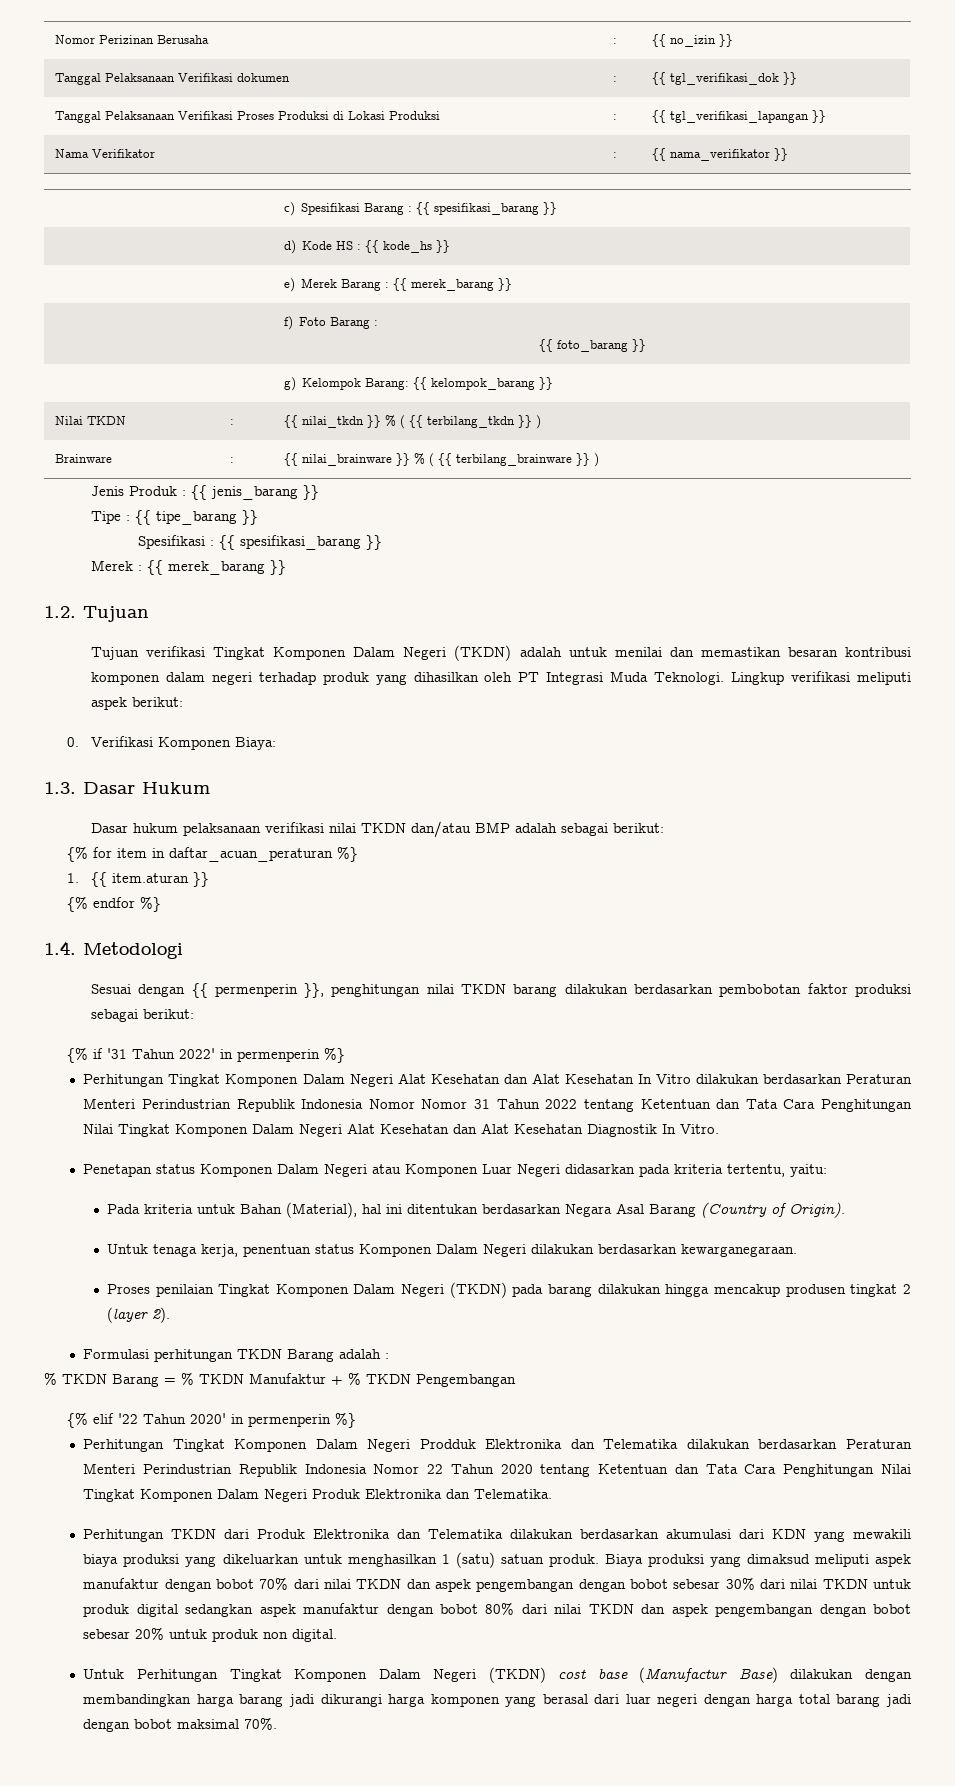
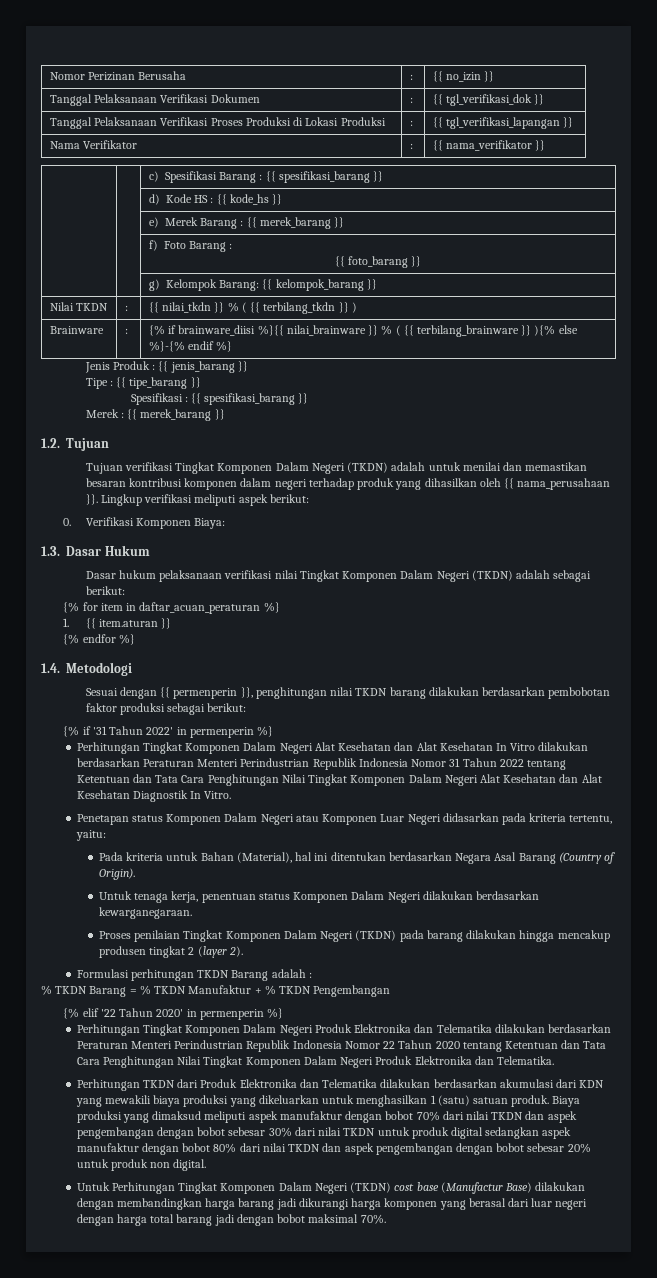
- Tanggal Pelaksanaan Verifikasi dokumen | : | {{ tgl_verifikasi_dok }}
+ Tanggal Pelaksanaan Verifikasi Dokumen | : | {{ tgl_verifikasi_dok }}
- Brainware | : | {{ nilai_brainware }} % ( {{ terbilang_brainware }} )
+ Brainware | : | {% if brainware_diisi %}{{ nilai_brainware }} % ( {{ terbilang_brainware }} ){% else %}-{% endif %}
- Tujuan verifikasi Tingkat Komponen Dalam Negeri (TKDN) adalah untuk menilai dan memastikan besaran kontribusi komponen dalam negeri terhadap produk yang dihasilkan oleh PT Integrasi Muda Teknologi.
+ Tujuan verifikasi Tingkat Komponen Dalam Negeri (TKDN) adalah untuk menilai dan memastikan besaran kontribusi komponen dalam negeri terhadap produk yang dihasilkan oleh {{ nama_perusahaan }}.
- Dasar hukum pelaksanaan verifikasi nilai TKDN dan/atau BMP adalah sebagai berikut:
+ Dasar hukum pelaksanaan verifikasi nilai Tingkat Komponen Dalam Negeri (TKDN) adalah sebagai berikut:
- Perhitungan Tingkat Komponen Dalam Negeri Alat Kesehatan dan Alat Kesehatan In Vitro dilakukan berdasarkan Peraturan Menteri Perindustrian Republik Indonesia Nomor Nomor 31 Tahun 2022 tentang Ketentuan dan Tata Cara Penghitungan Nilai Tingkat Komponen Dalam Negeri Alat Kesehatan dan Alat Kesehatan Diagnostik In Vitro.
+ Perhitungan Tingkat Komponen Dalam Negeri Alat Kesehatan dan Alat Kesehatan In Vitro dilakukan berdasarkan Peraturan Menteri Perindustrian Republik Indonesia Nomor 31 Tahun 2022 tentang Ketentuan dan Tata Cara Penghitungan Nilai Tingkat Komponen Dalam Negeri Alat Kesehatan dan Alat Kesehatan Diagnostik In Vitro.
- Perhitungan Tingkat Komponen Dalam Negeri Prodduk Elektronika dan Telematika dilakukan berdasarkan Peraturan Menteri Perindustrian Republik Indonesia Nomor 22 Tahun 2020 tentang Ketentuan dan Tata Cara Penghitungan Nilai Tingkat Komponen Dalam Negeri Produk Elektronika dan Telematika.
+ Perhitungan Tingkat Komponen Dalam Negeri Produk Elektronika dan Telematika dilakukan berdasarkan Peraturan Menteri Perindustrian Republik Indonesia Nomor 22 Tahun 2020 tentang Ketentuan dan Tata Cara Penghitungan Nilai Tingkat Komponen Dalam Negeri Produk Elektronika dan Telematika.

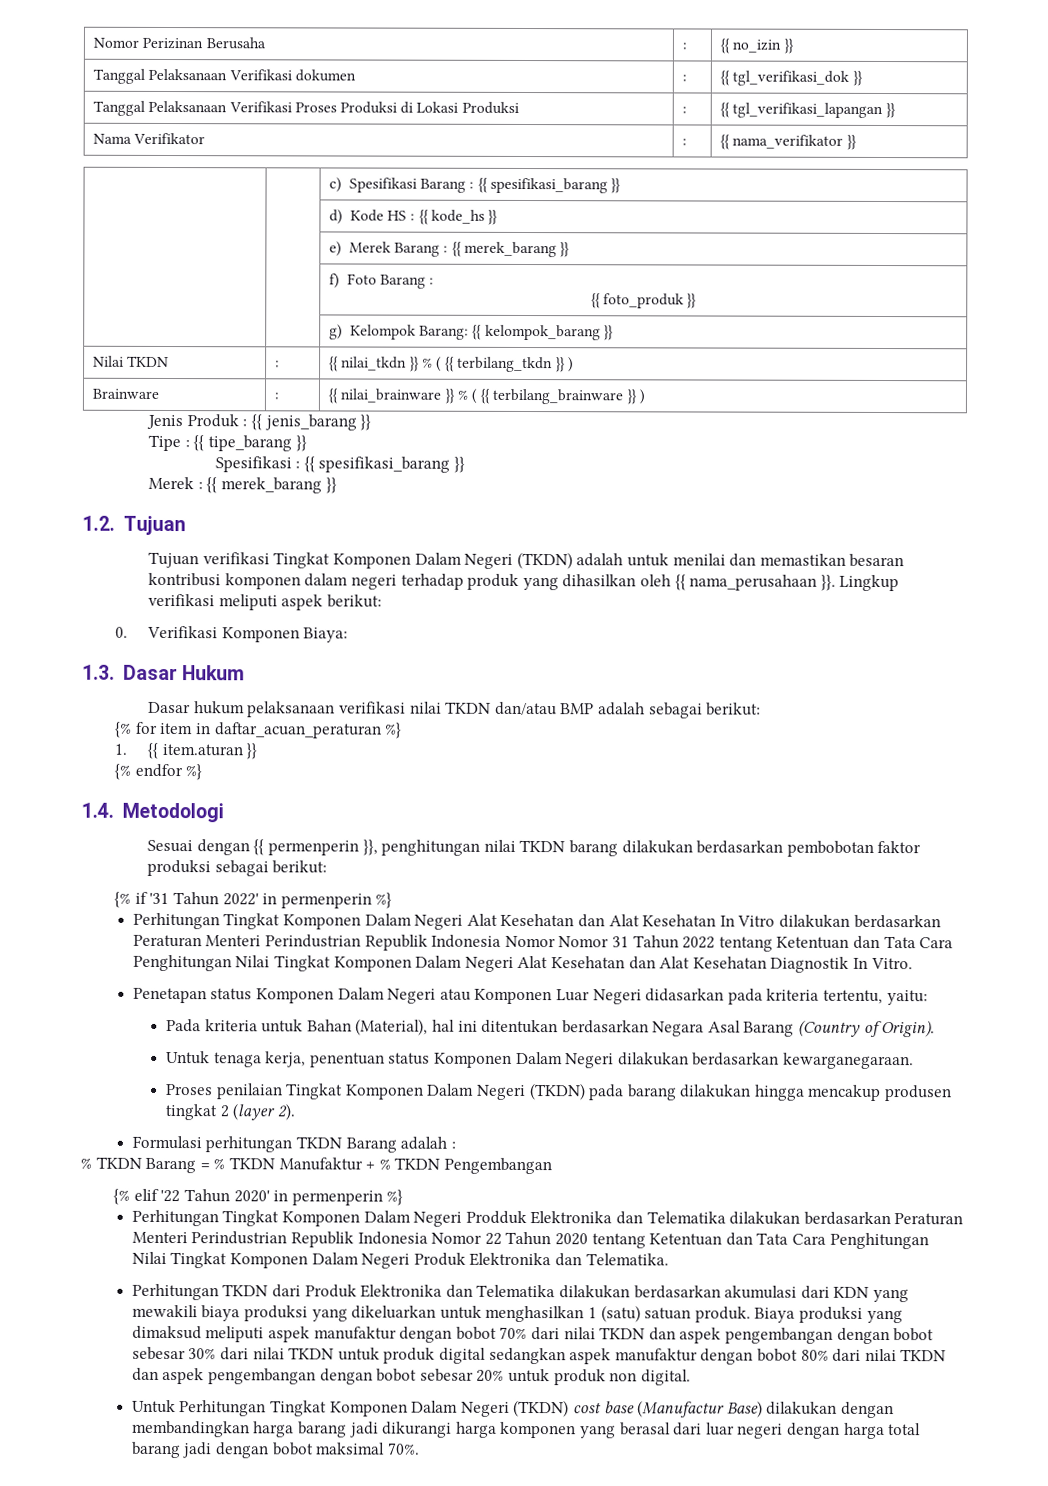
- Tanggal Pelaksanaan Verifikasi Dokumen | : | {{ tgl_verifikasi_dok }}
+ Tanggal Pelaksanaan Verifikasi dokumen | : | {{ tgl_verifikasi_dok }}
  | | f) Foto Barang :
- {{ foto_barang }}
+ {{ foto_produk }}
- Brainware | : | {% if brainware_diisi %}{{ nilai_brainware }} % ( {{ terbilang_brainware }} ){% else %}-{% endif %}
+ Brainware | : | {{ nilai_brainware }} % ( {{ terbilang_brainware }} )
- Dasar hukum pelaksanaan verifikasi nilai Tingkat Komponen Dalam Negeri (TKDN) adalah sebagai berikut:
+ Dasar hukum pelaksanaan verifikasi nilai TKDN dan/atau BMP adalah sebagai berikut:
- Perhitungan Tingkat Komponen Dalam Negeri Alat Kesehatan dan Alat Kesehatan In Vitro dilakukan berdasarkan Peraturan Menteri Perindustrian Republik Indonesia Nomor 31 Tahun 2022 tentang Ketentuan dan Tata Cara Penghitungan Nilai Tingkat Komponen Dalam Negeri Alat Kesehatan dan Alat Kesehatan Diagnostik In Vitro.
+ Perhitungan Tingkat Komponen Dalam Negeri Alat Kesehatan dan Alat Kesehatan In Vitro dilakukan berdasarkan Peraturan Menteri Perindustrian Republik Indonesia Nomor Nomor 31 Tahun 2022 tentang Ketentuan dan Tata Cara Penghitungan Nilai Tingkat Komponen Dalam Negeri Alat Kesehatan dan Alat Kesehatan Diagnostik In Vitro.
- Perhitungan Tingkat Komponen Dalam Negeri Produk Elektronika dan Telematika dilakukan berdasarkan Peraturan Menteri Perindustrian Republik Indonesia Nomor 22 Tahun 2020 tentang Ketentuan dan Tata Cara Penghitungan Nilai Tingkat Komponen Dalam Negeri Produk Elektronika dan Telematika.
+ Perhitungan Tingkat Komponen Dalam Negeri Prodduk Elektronika dan Telematika dilakukan berdasarkan Peraturan Menteri Perindustrian Republik Indonesia Nomor 22 Tahun 2020 tentang Ketentuan dan Tata Cara Penghitungan Nilai Tingkat Komponen Dalam Negeri Produk Elektronika dan Telematika.

